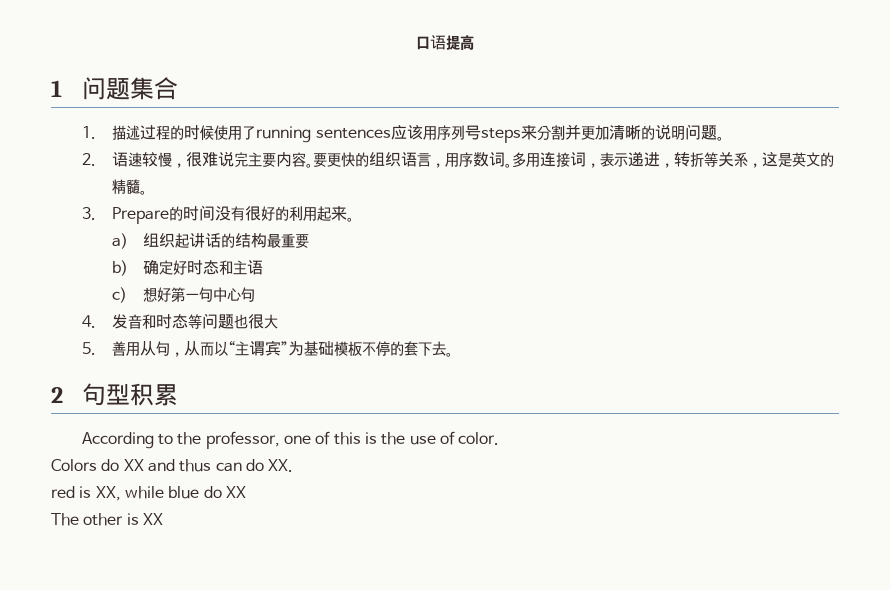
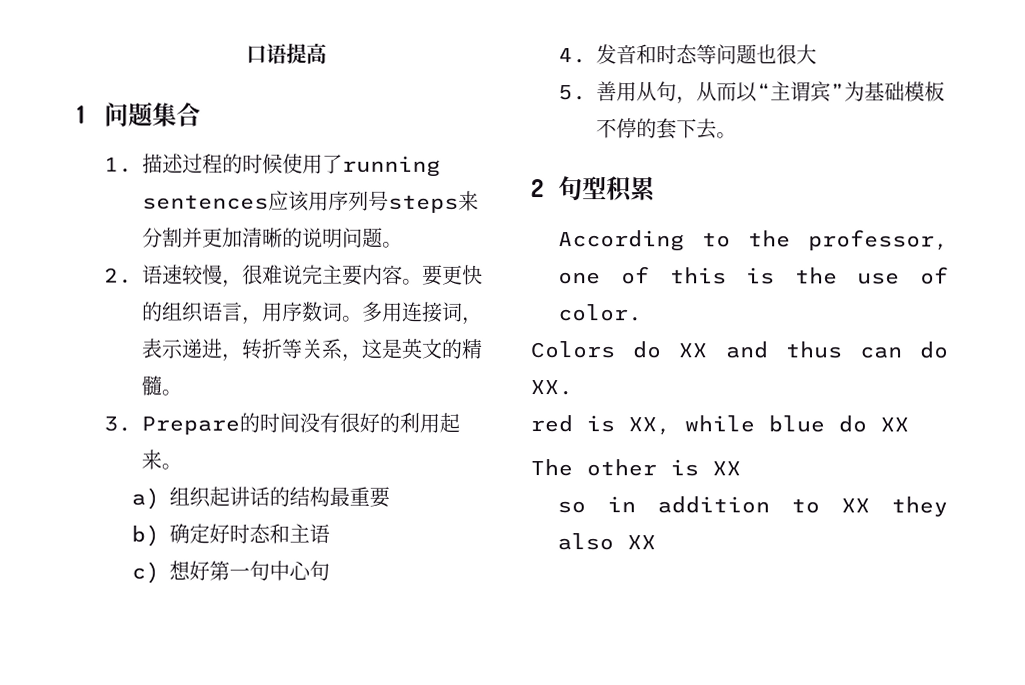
+ so in addition to XX they also XX

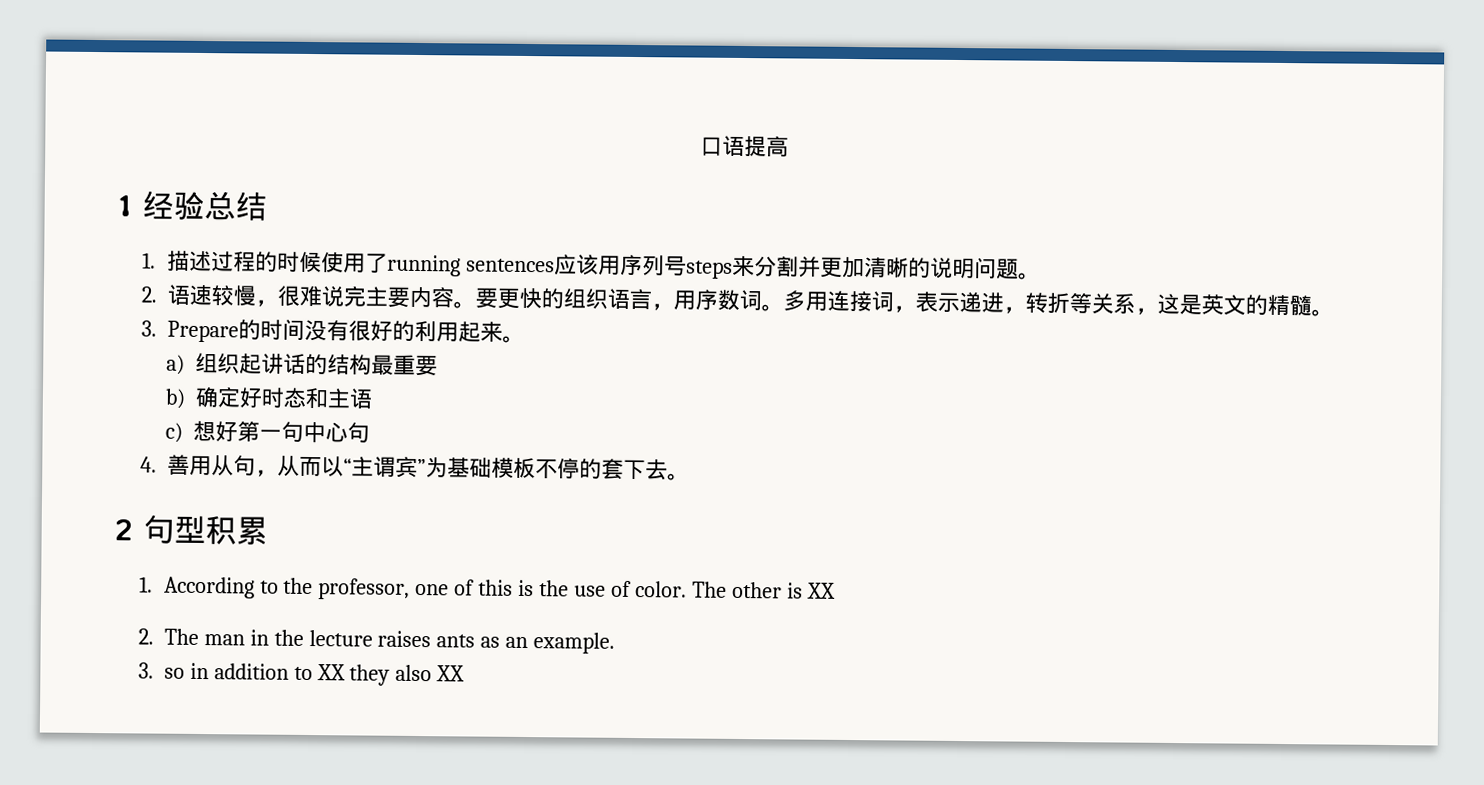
- 1问题集合
+ 1经验总结
- 4.发音和时态等问题也很大
- 5.善用从句，从而以“主谓宾”为基础模板不停的套下去。
+ 4.善用从句，从而以“主谓宾”为基础模板不停的套下去。
- According to the professor, one of this is the use of color.
- Colors do XX and thus can do XX.
- red is XX, while blue do XX
- The other is XX
- so in addition to XX they also XX
+ 1. According to the professor, one of this is the use of color. The other is XX
+ 2. The man in the lecture raises ants as an example.
+ 3. so in addition to XX they also XX

